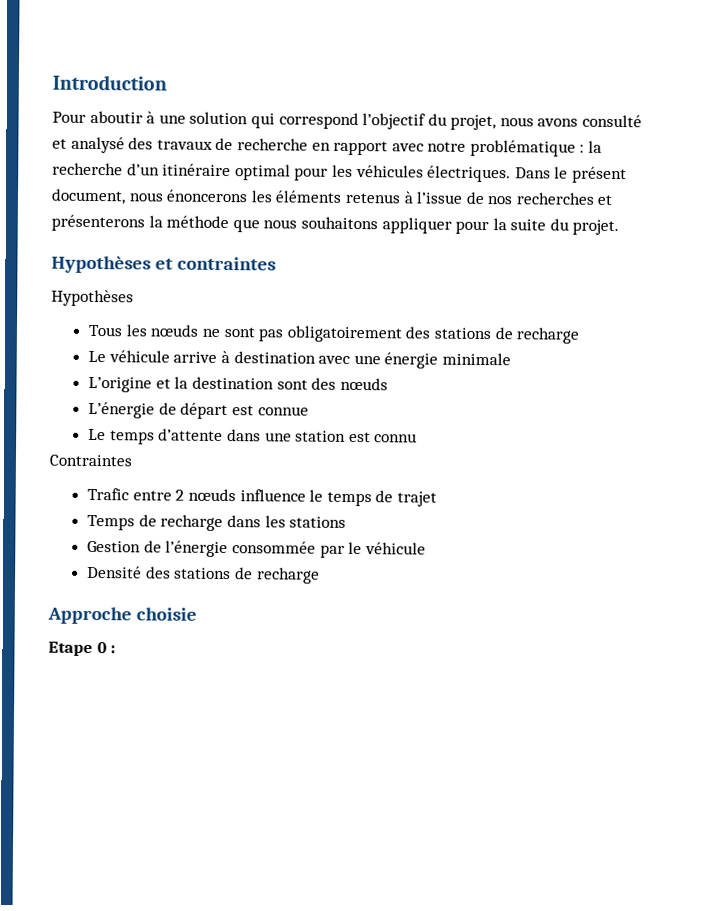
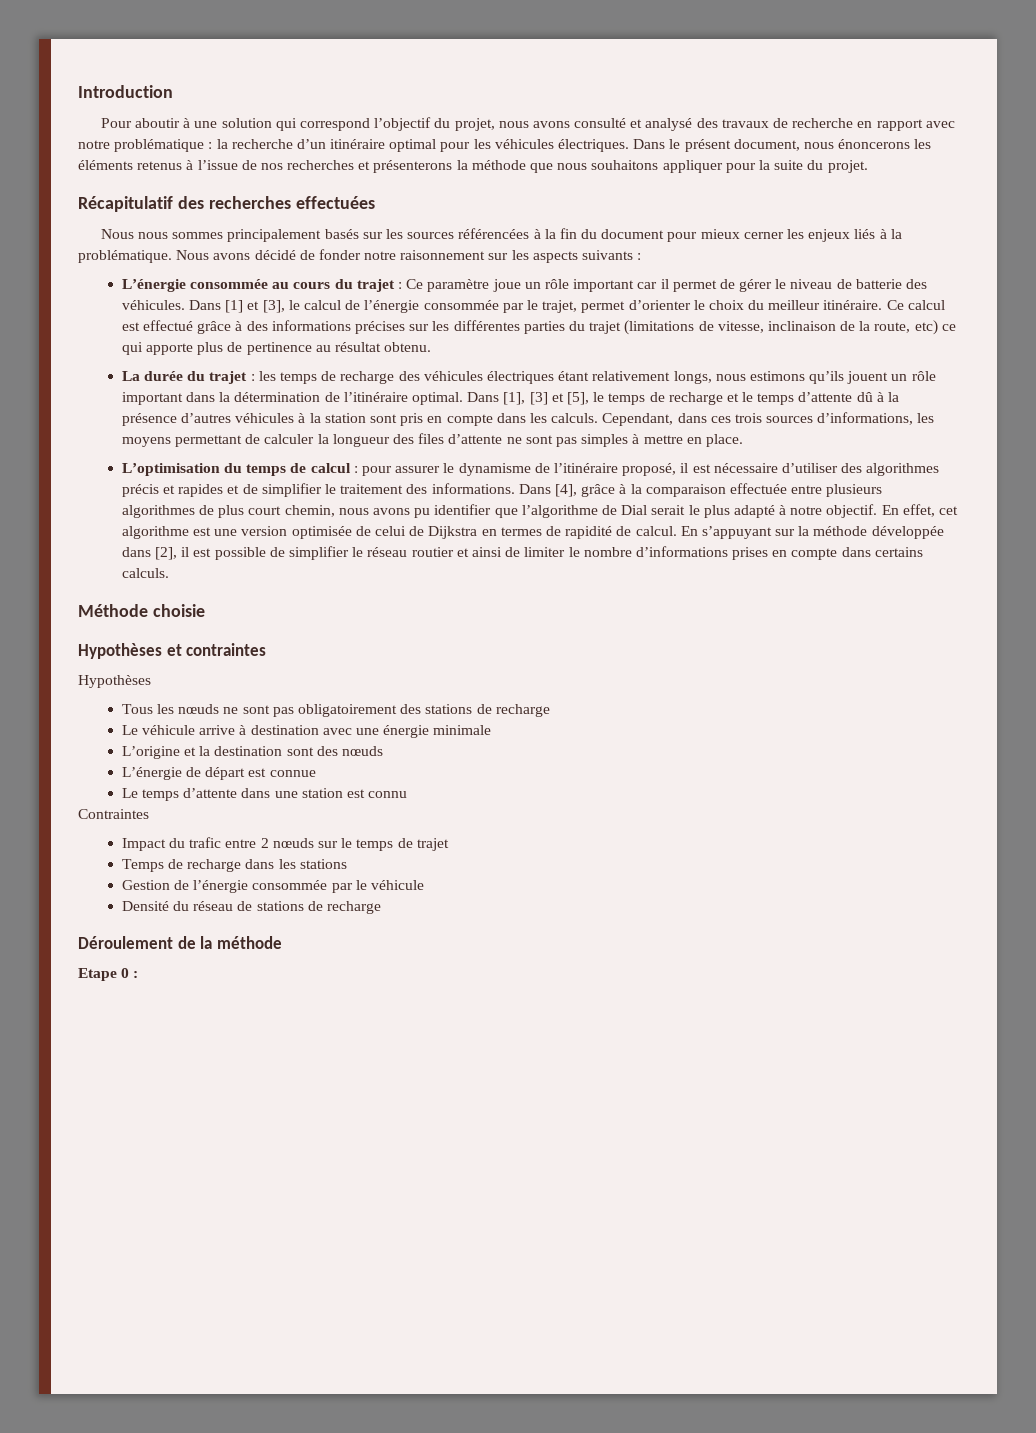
+ Récapitulatif des recherches effectuées
+ Nous nous sommes principalement basés sur les sources référencées à la fin du document pour mieux cerner les enjeux liés à la problématique. Nous avons décidé de fonder notre raisonnement sur les aspects suivants :
+ L’énergie consommée au cours du trajet : Ce paramètre joue un rôle important car il permet de gérer le niveau de batterie des véhicules. Dans [1] et [3], le calcul de l’énergie consommée par le trajet, permet d’orienter le choix du meilleur itinéraire. Ce calcul est effectué grâce à des informations précises sur les différentes parties du trajet (limitations de vitesse, inclinaison de la route, etc) ce qui apporte plus de pertinence au résultat obtenu.
+ La durée du trajet : les temps de recharge des véhicules électriques étant relativement longs, nous estimons qu’ils jouent un rôle important dans la détermination de l’itinéraire optimal. Dans [1], [3] et [5], le temps de recharge et le temps d’attente dû à la présence d’autres véhicules à la station sont pris en compte dans les calculs. Cependant, dans ces trois sources d’informations, les moyens permettant de calculer la longueur des files d’attente ne sont pas simples à mettre en place.
+ L’optimisation du temps de calcul : pour assurer le dynamisme de l’itinéraire proposé, il est nécessaire d’utiliser des algorithmes précis et rapides et de simplifier le traitement des informations. Dans [4], grâce à la comparaison effectuée entre plusieurs algorithmes de plus court chemin, nous avons pu identifier que l’algorithme de Dial serait le plus adapté à notre objectif. En effet, cet algorithme est une version optimisée de celui de Dijkstra en termes de rapidité de calcul. En s’appuyant sur la méthode développée dans [2], il est possible de simplifier le réseau routier et ainsi de limiter le nombre d’informations prises en compte dans certains calculs.
+ Méthode choisie
- Trafic entre 2 nœuds influence le temps de trajet
+ Impact du trafic entre 2 nœuds sur le temps de trajet
- Densité des stations de recharge
- Approche choisie
+ Densité du réseau de stations de recharge
+ Déroulement de la méthode

